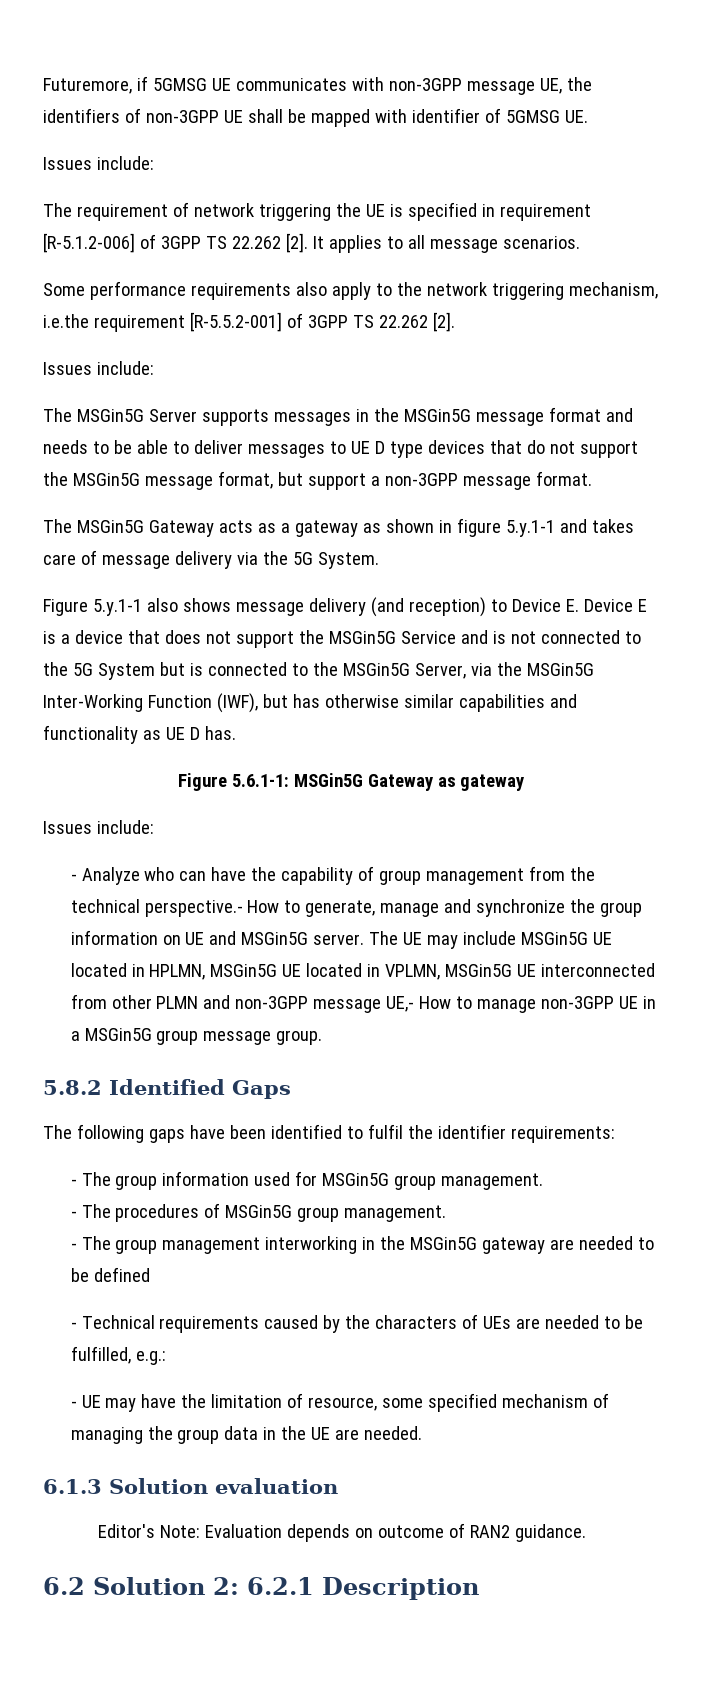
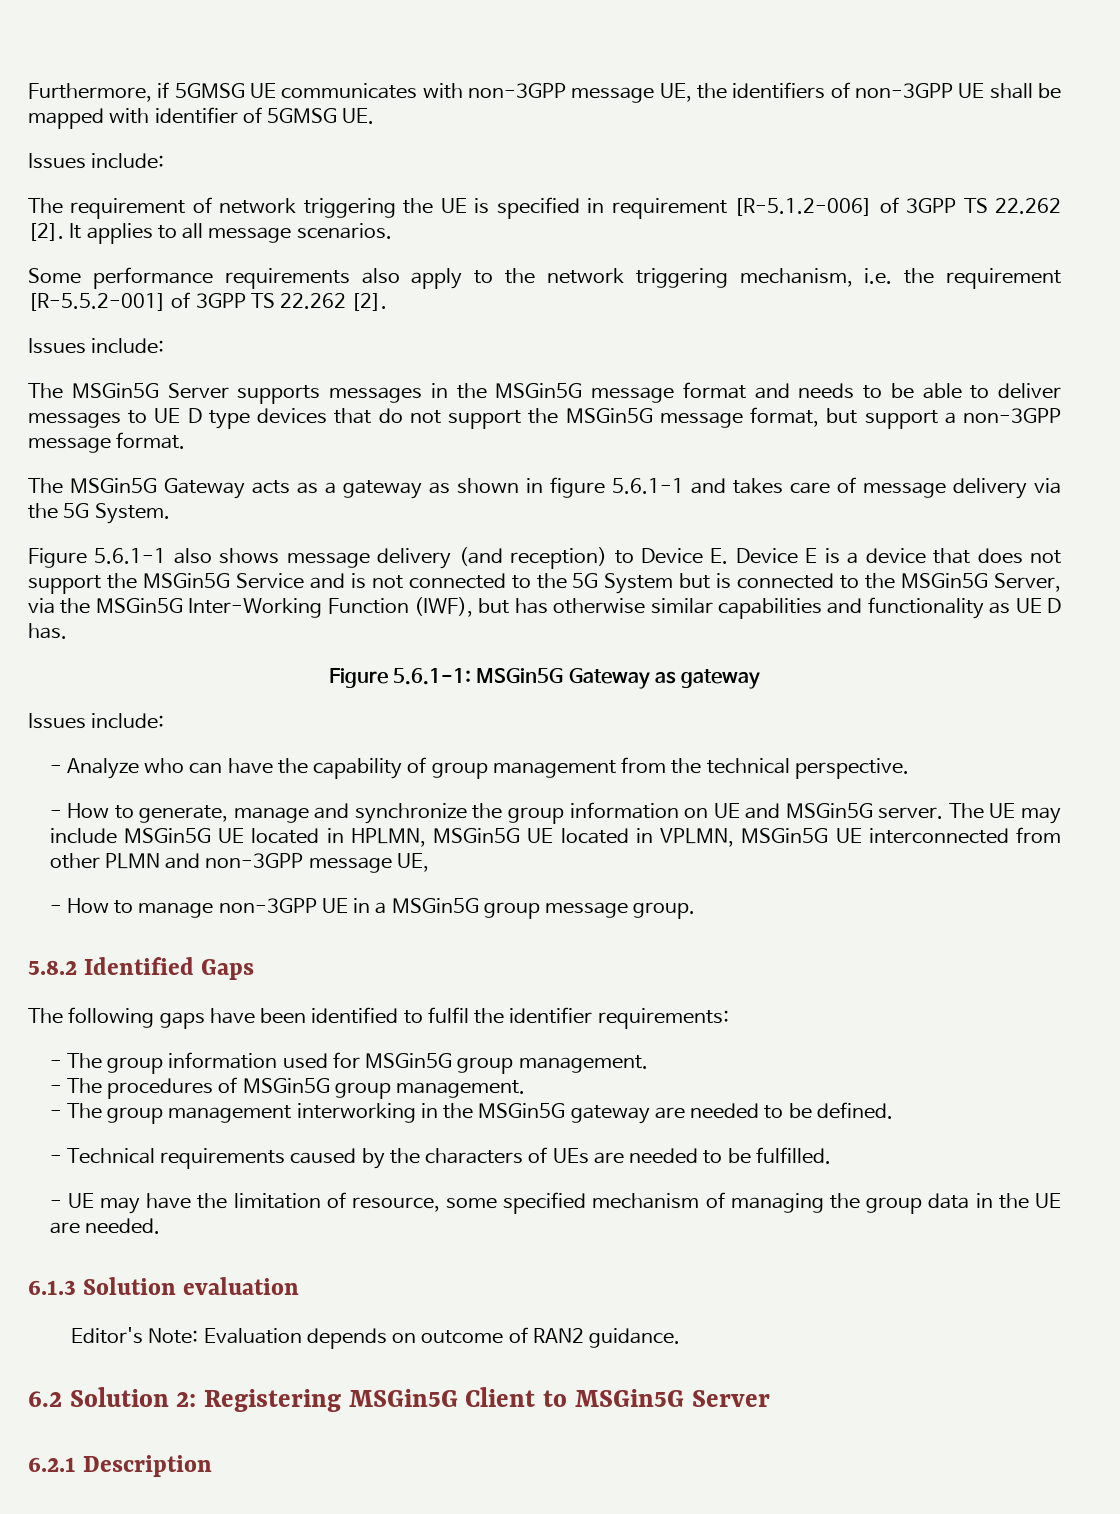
- Futuremore, if 5GMSG UE communicates with non-3GPP message UE, the identifiers of non-3GPP UE shall be mapped with identifier of 5GMSG UE.
+ Furthermore, if 5GMSG UE communicates with non-3GPP message UE, the identifiers of non-3GPP UE shall be mapped with identifier of 5GMSG UE.
- Some performance requirements also apply to the network triggering mechanism, i.e.the requirement [R-5.5.2-001] of 3GPP TS 22.262 [2].
+ Some performance requirements also apply to the network triggering mechanism, i.e. the requirement [R-5.5.2-001] of 3GPP TS 22.262 [2].
- The MSGin5G Gateway acts as a gateway as shown in figure 5.y.1-1 and takes care of message delivery via the 5G System.
+ The MSGin5G Gateway acts as a gateway as shown in figure 5.6.1-1 and takes care of message delivery via the 5G System.
- Figure 5.y.1-1 also shows message delivery (and reception) to Device E. Device E is a device that does not support the MSGin5G Service and is not connected to the 5G System but is connected to the MSGin5G Server, via the MSGin5G Inter-Working Function (IWF), but has otherwise similar capabilities and functionality as UE D has.
+ Figure 5.6.1-1 also shows message delivery (and reception) to Device E. Device E is a device that does not support the MSGin5G Service and is not connected to the 5G System but is connected to the MSGin5G Server, via the MSGin5G Inter-Working Function (IWF), but has otherwise similar capabilities and functionality as UE D has.
- - Analyze who can have the capability of group management from the technical perspective.- How to generate, manage and synchronize the group information on UE and MSGin5G server.
+ - Analyze who can have the capability of group management from the technical perspective.
+ - How to generate, manage and synchronize the group information on UE and MSGin5G server.
- The UE may include MSGin5G UE located in HPLMN, MSGin5G UE located in VPLMN, MSGin5G UE interconnected from other PLMN and non-3GPP message UE,- How to manage non-3GPP UE in a MSGin5G group message group.
+ The UE may include MSGin5G UE located in HPLMN, MSGin5G UE located in VPLMN, MSGin5G UE interconnected from other PLMN and non-3GPP message UE,
+ - How to manage non-3GPP UE in a MSGin5G group message group.
- - The group management interworking in the MSGin5G gateway are needed to be defined
+ - The group management interworking in the MSGin5G gateway are needed to be defined.
- - Technical requirements caused by the characters of UEs are needed to be fulfilled, e.g.:
+ - Technical requirements caused by the characters of UEs are needed to be fulfilled.
- 6.2 Solution 2: 6.2.1 Description
+ 6.2 Solution 2: Registering MSGin5G Client to MSGin5G Server
+ 6.2.1 Description

